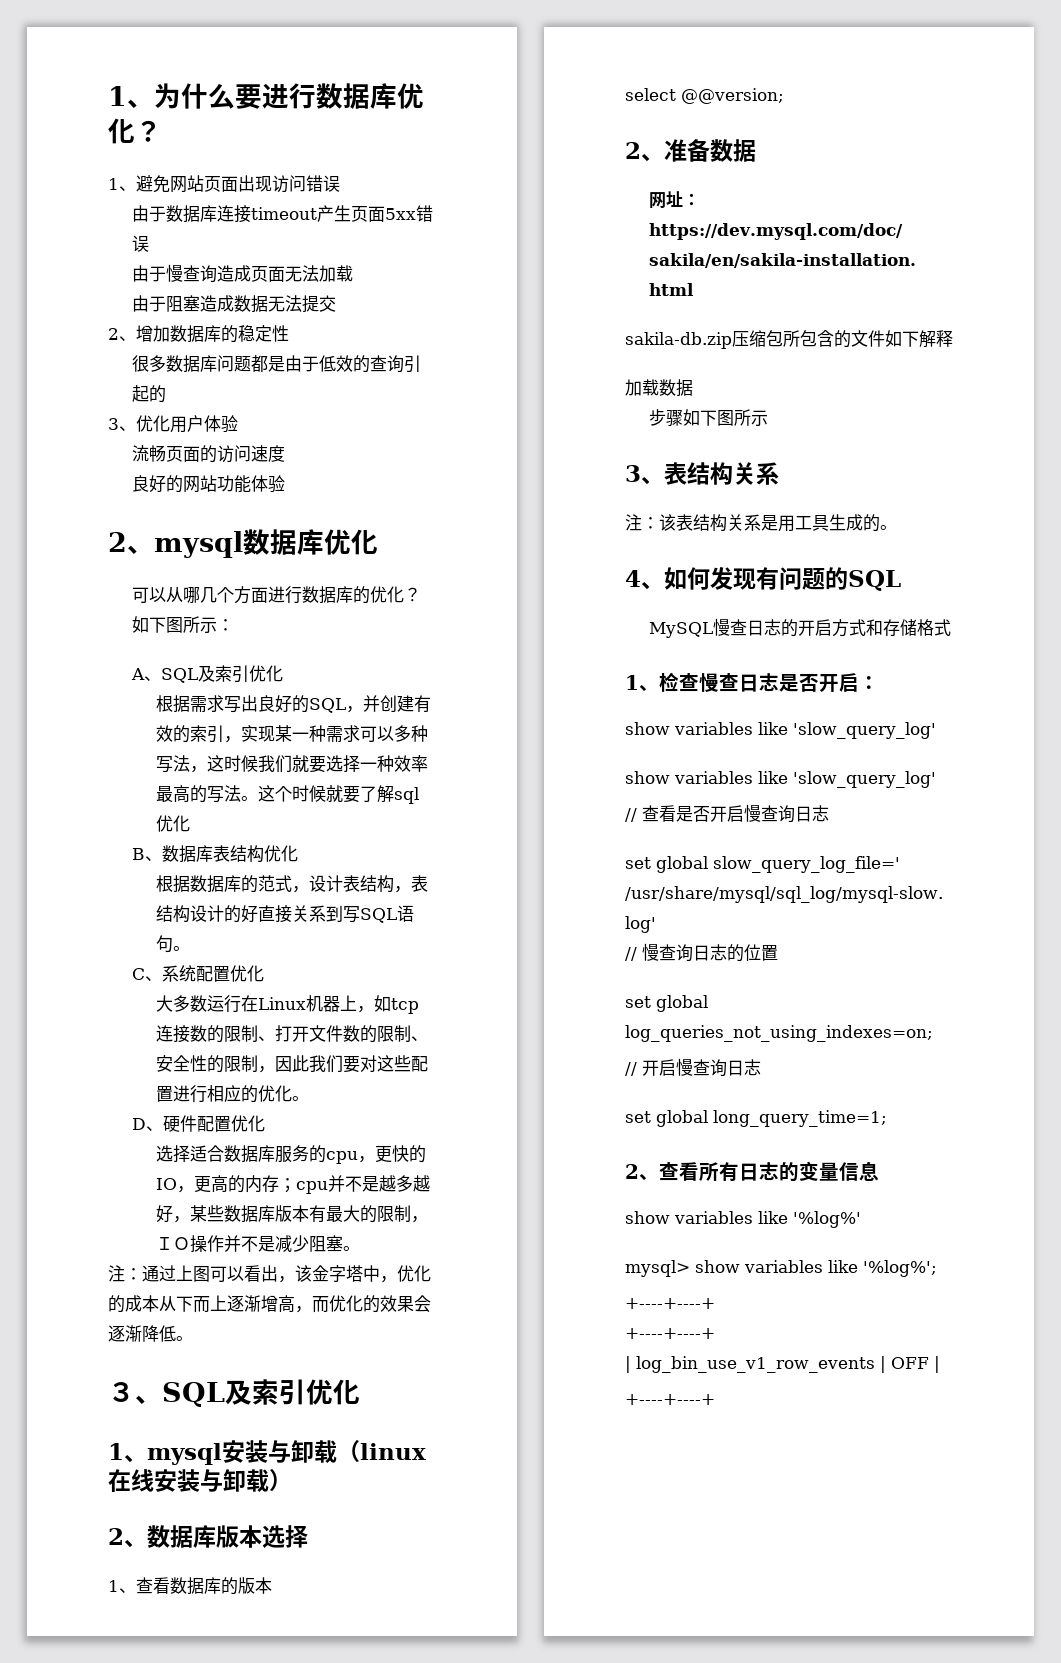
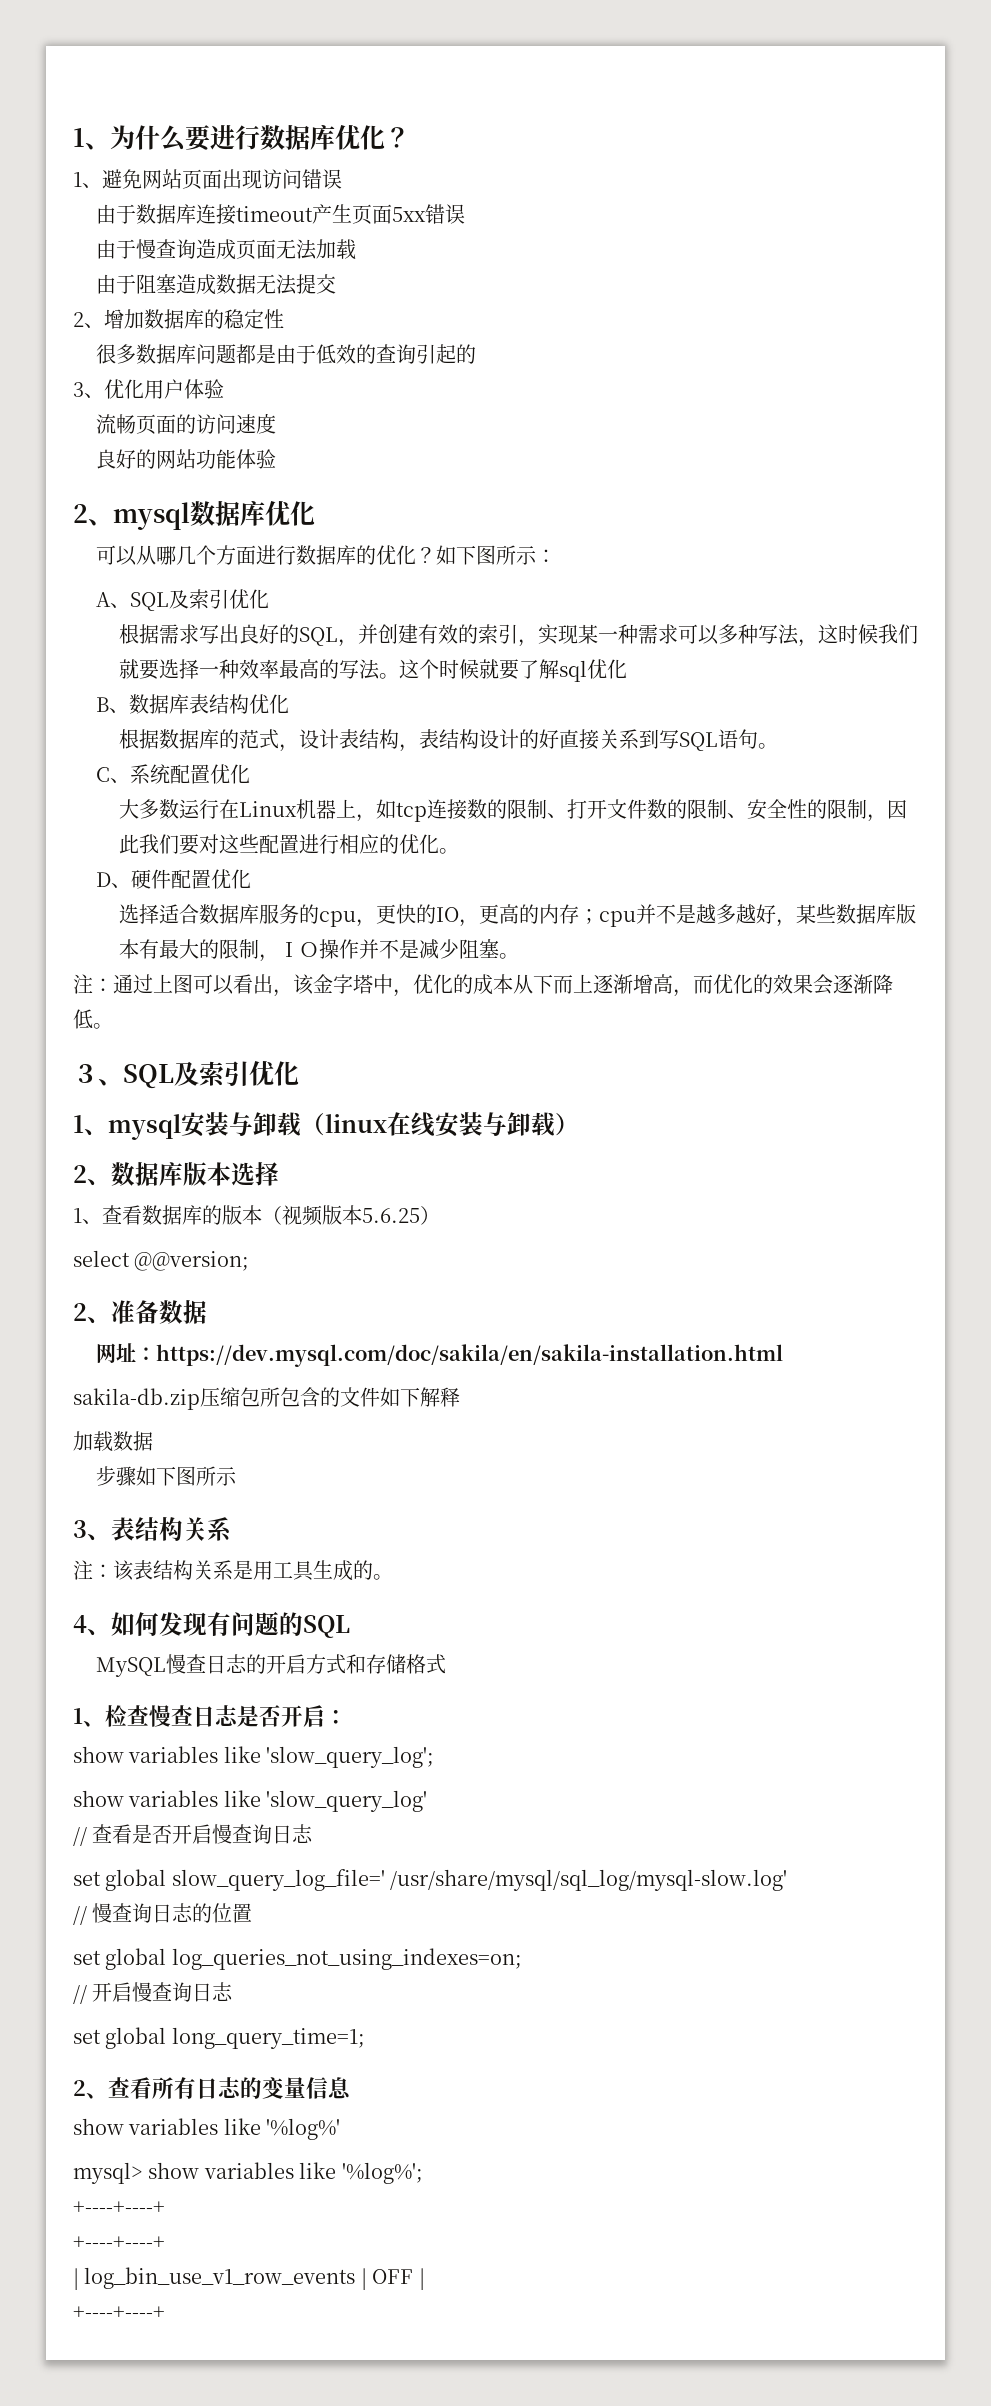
- 1、查看数据库的版本
+ 1、查看数据库的版本（视频版本5.6.25）
  1、检查慢查日志是否开启：
- show variables like 'slow_query_log'
+ show variables like 'slow_query_log';

